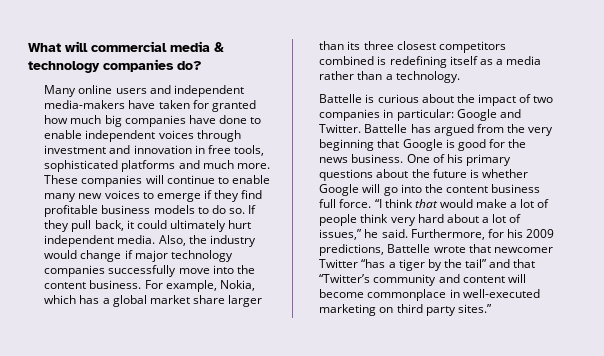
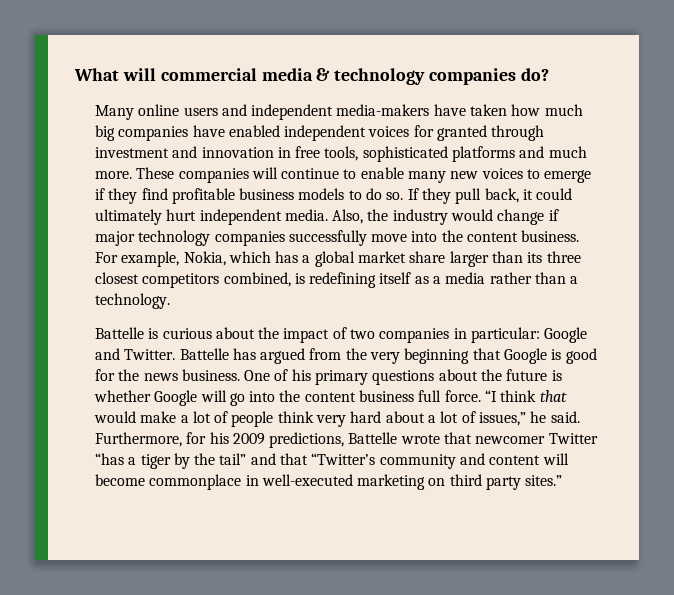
- Many online users and independent media-makers have taken for granted how much big companies have done to enable independent voices through investment and innovation in free tools, sophisticated platforms and much more.
+ Many online users and independent media-makers have taken how much big companies have enabled independent voices for granted through investment and innovation in free tools, sophisticated platforms and much more.
- For example, Nokia, which has a global market share larger than its three closest competitors combined is redefining itself as a media rather than a technology.
+ For example, Nokia, which has a global market share larger than its three closest competitors combined, is redefining itself as a media rather than a technology.

